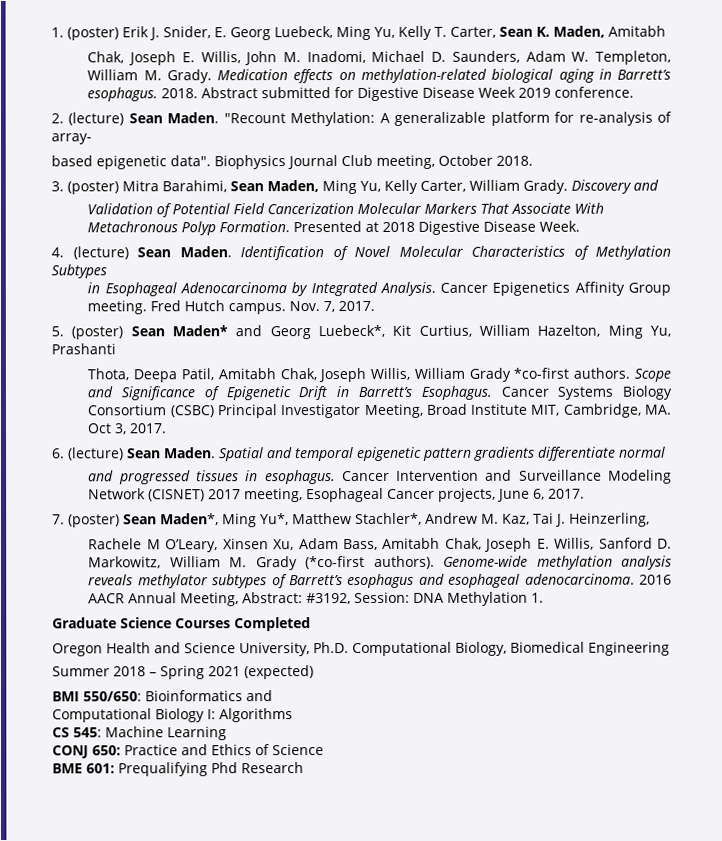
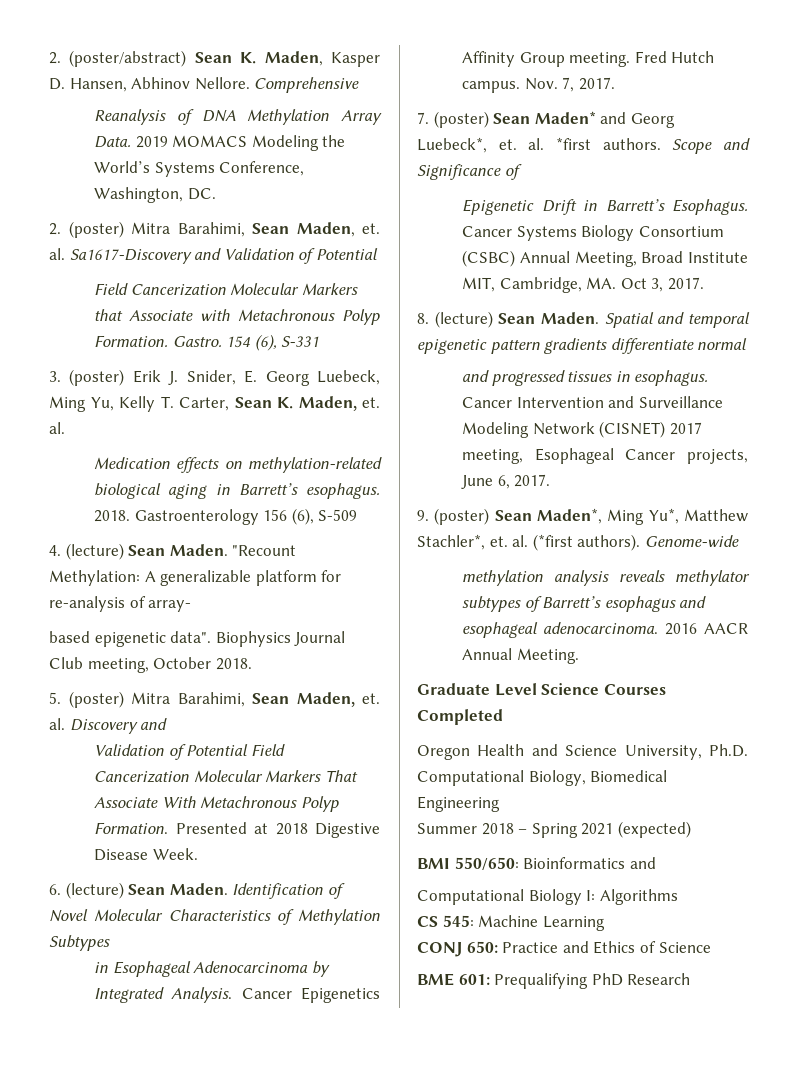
- 1. (poster) Erik J. Snider, E. Georg Luebeck, Ming Yu, Kelly T. Carter, Sean K. Maden, Amitabh
- Chak, Joseph E. Willis, John M. Inadomi, Michael D. Saunders, Adam W. Templeton, William M. Grady. Medication effects on methylation-related biological aging in Barrett’s esophagus.
+ 2. (poster/abstract) Sean K. Maden, Kasper D. Hansen, Abhinov Nellore. Comprehensive
+ Reanalysis of DNA Methylation Array Data. 2019 MOMACS Modeling the World’s Systems Conference, Washington, DC.
+ 2. (poster) Mitra Barahimi, Sean Maden, et. al. Sa1617-Discovery and Validation of Potential
+ Field Cancerization Molecular Markers that Associate with Metachronous Polyp Formation. Gastro. 154 (6), S-331
+ 3. (poster) Erik J. Snider, E. Georg Luebeck, Ming Yu, Kelly T. Carter, Sean K. Maden, et. al.
+ Medication effects on methylation-related biological aging in Barrett’s esophagus.
- Abstract submitted for Digestive Disease Week 2019 conference.
- 2. (lecture) Sean Maden.
+ Gastroenterology 156 (6), S-509
+ 4. (lecture) Sean Maden.
- 3. (poster) Mitra Barahimi, Sean Maden, Ming Yu, Kelly Carter, William Grady. Discovery and
+ 5. (poster) Mitra Barahimi, Sean Maden, et. al. Discovery and
- 4. (lecture) Sean Maden.
+ 6. (lecture) Sean Maden.
- 5. (poster) Sean Maden* and Georg Luebeck*, Kit Curtius, William Hazelton, Ming Yu, Prashanti
- Thota, Deepa Patil, Amitabh Chak, Joseph Willis, William Grady *co-first authors.
+ 7. (poster) Sean Maden* and Georg Luebeck*, et. al. *first authors.
- Scope and Significance of Epigenetic Drift in Barrett’s Esophagus.
+ Scope and Significance of
+ Epigenetic Drift in Barrett’s Esophagus.
- Cancer Systems Biology Consortium (CSBC) Principal Investigator Meeting, Broad Institute MIT, Cambridge, MA. Oct 3, 2017.
+ Cancer Systems Biology Consortium (CSBC) Annual Meeting, Broad Institute MIT, Cambridge, MA. Oct 3, 2017.
- 6. (lecture) Sean Maden.
+ 8. (lecture) Sean Maden.
- 7. (poster) Sean Maden*, Ming Yu*, Matthew Stachler*, Andrew M. Kaz, Tai J. Heinzerling,
- Rachele M O’Leary, Xinsen Xu, Adam Bass, Amitabh Chak, Joseph E. Willis, Sanford D. Markowitz, William M. Grady (*co-first authors).
+ 9. (poster) Sean Maden*, Ming Yu*, Matthew Stachler*, et. al. (*first authors).
- Genome-wide methylation analysis reveals methylator subtypes of Barrett’s esophagus and esophageal adenocarcinoma.
+ Genome-wide
+ methylation analysis reveals methylator subtypes of Barrett’s esophagus and esophageal adenocarcinoma.
- 2016 AACR Annual Meeting, Abstract: #3192, Session: DNA Methylation 1.
+ 2016 AACR Annual Meeting.
- Graduate Science Courses Completed
+ Graduate Level Science Courses Completed
- BME 601: Prequalifying Phd Research
+ BME 601: Prequalifying PhD Research

